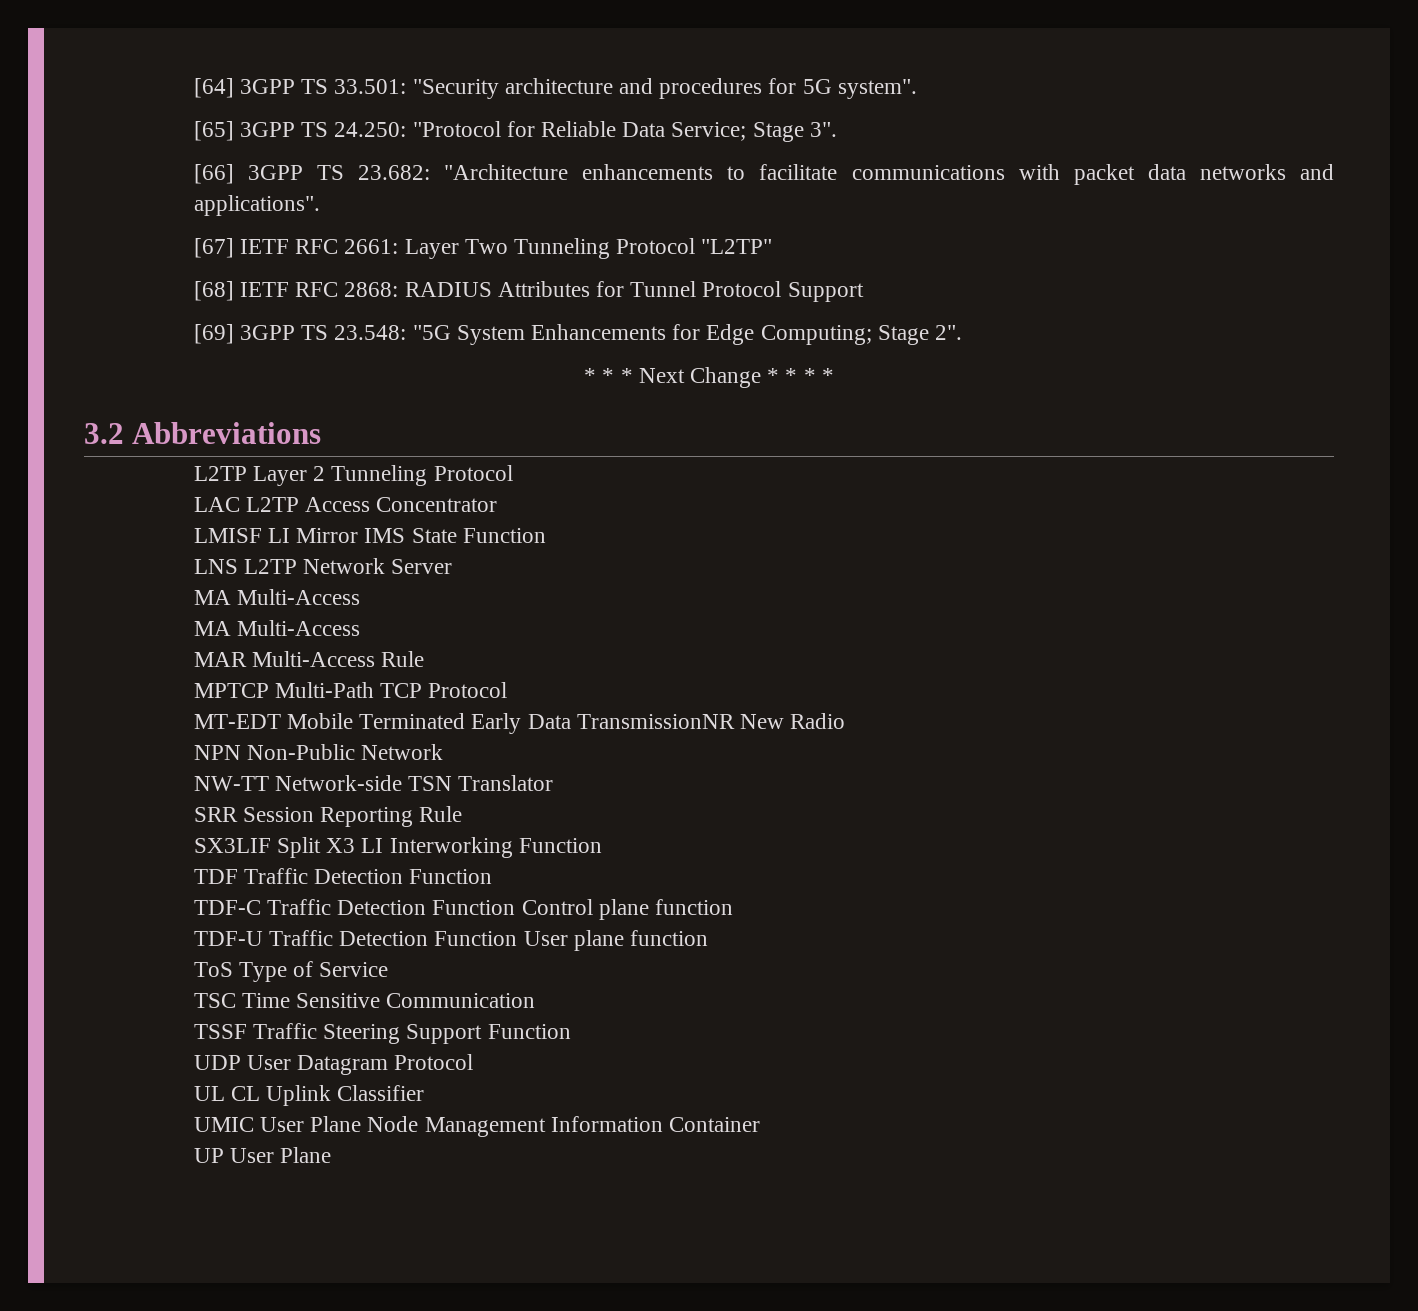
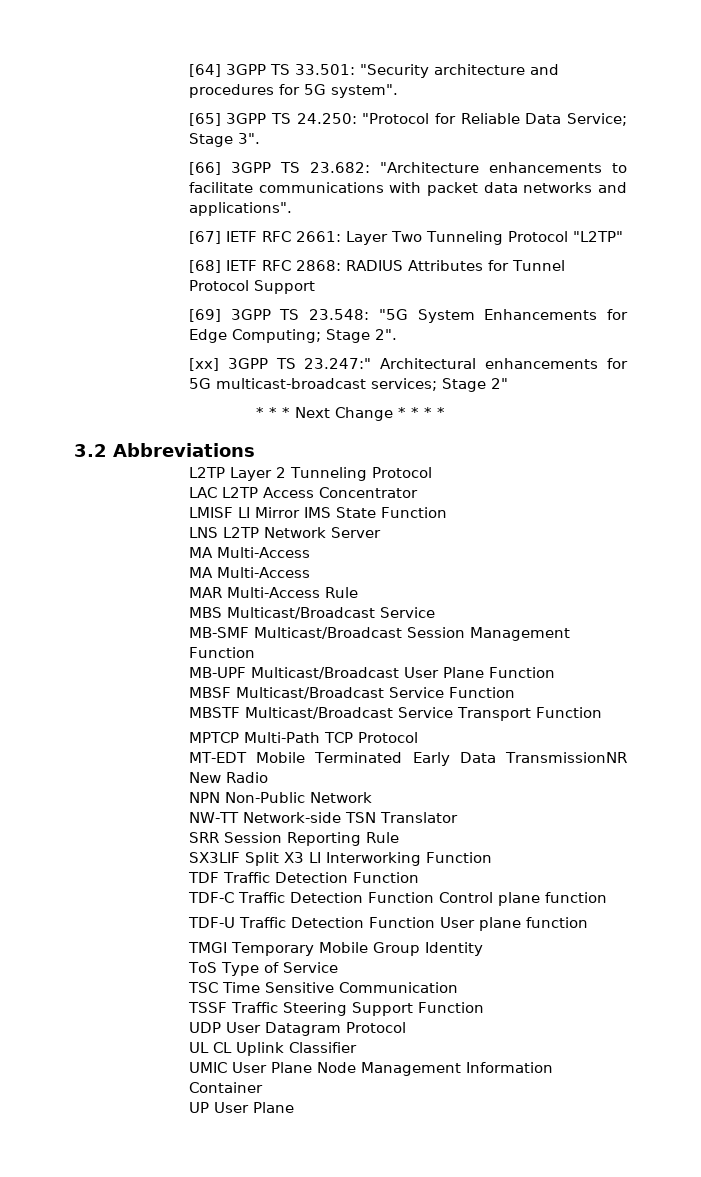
+ [xx] 3GPP TS 23.247:" Architectural enhancements for 5G multicast-broadcast services; Stage 2"
+ MBS Multicast/Broadcast Service
+ MB-SMF Multicast/Broadcast Session Management Function
+ MB-UPF Multicast/Broadcast User Plane Function
+ MBSF Multicast/Broadcast Service Function
+ MBSTF Multicast/Broadcast Service Transport Function
+ TMGI Temporary Mobile Group Identity

